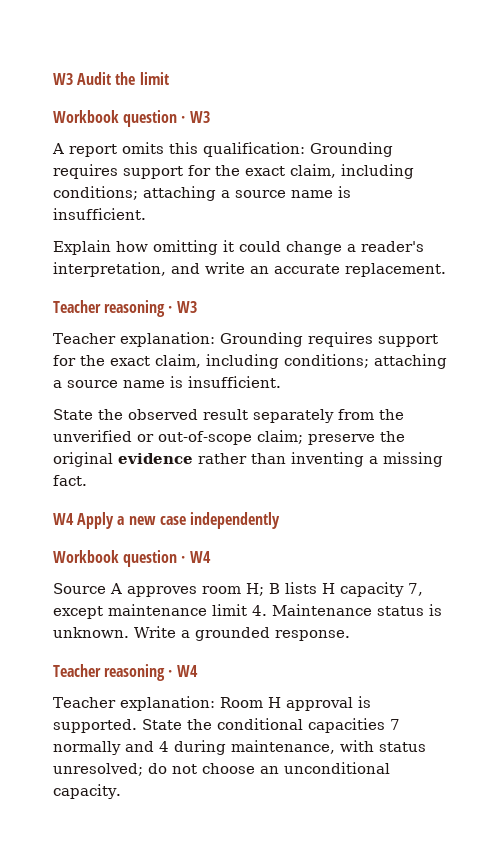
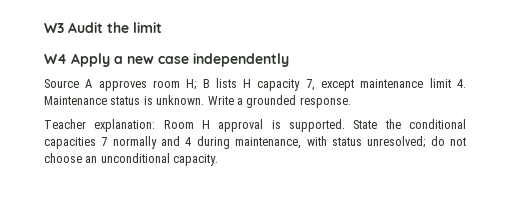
- Workbook question · W3
- A report omits this qualification: Grounding requires support for the exact claim, including conditions; attaching a source name is insufficient.
- Explain how omitting it could change a reader's interpretation, and write an accurate replacement.
- Teacher reasoning · W3
- Teacher explanation: Grounding requires support for the exact claim, including conditions; attaching a source name is insufficient.
- State the observed result separately from the unverified or out-of-scope claim; preserve the original evidence rather than inventing a missing fact.
- Workbook question · W4
- Teacher reasoning · W4

